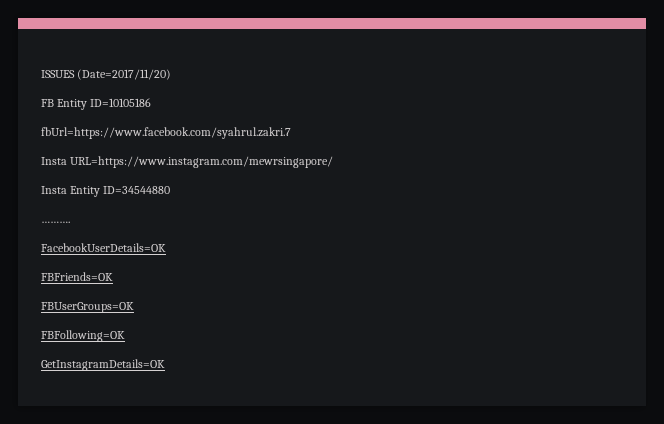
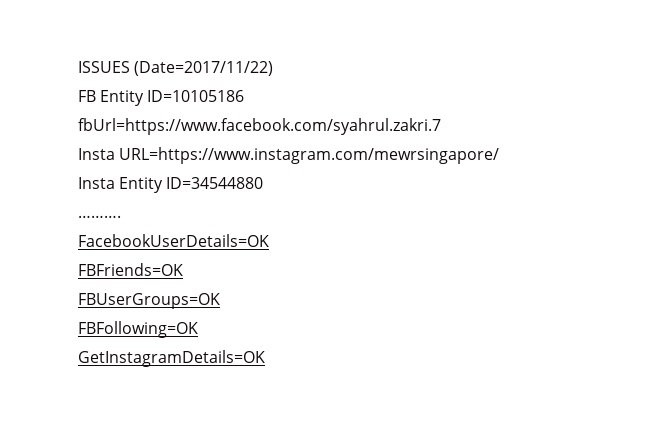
- ISSUES (Date=2017/11/20)
+ ISSUES (Date=2017/11/22)

